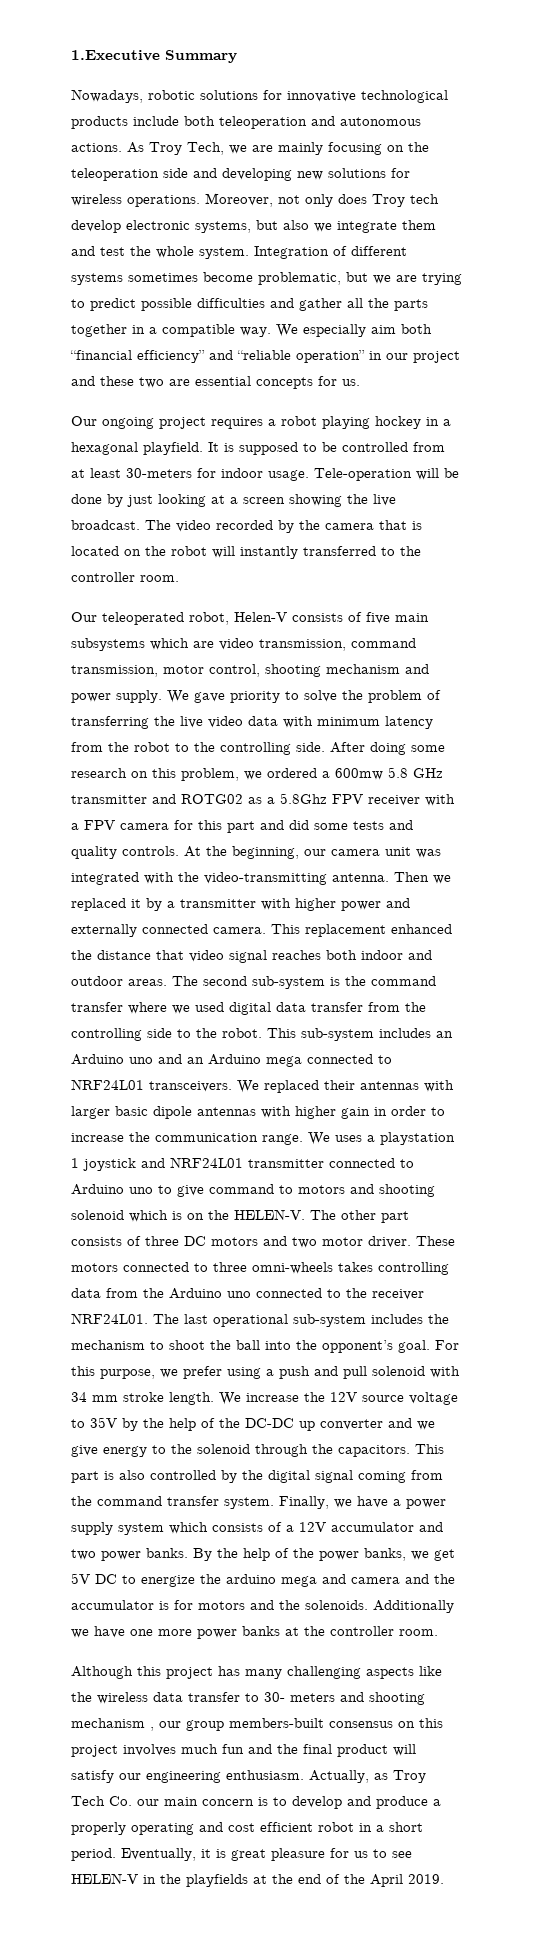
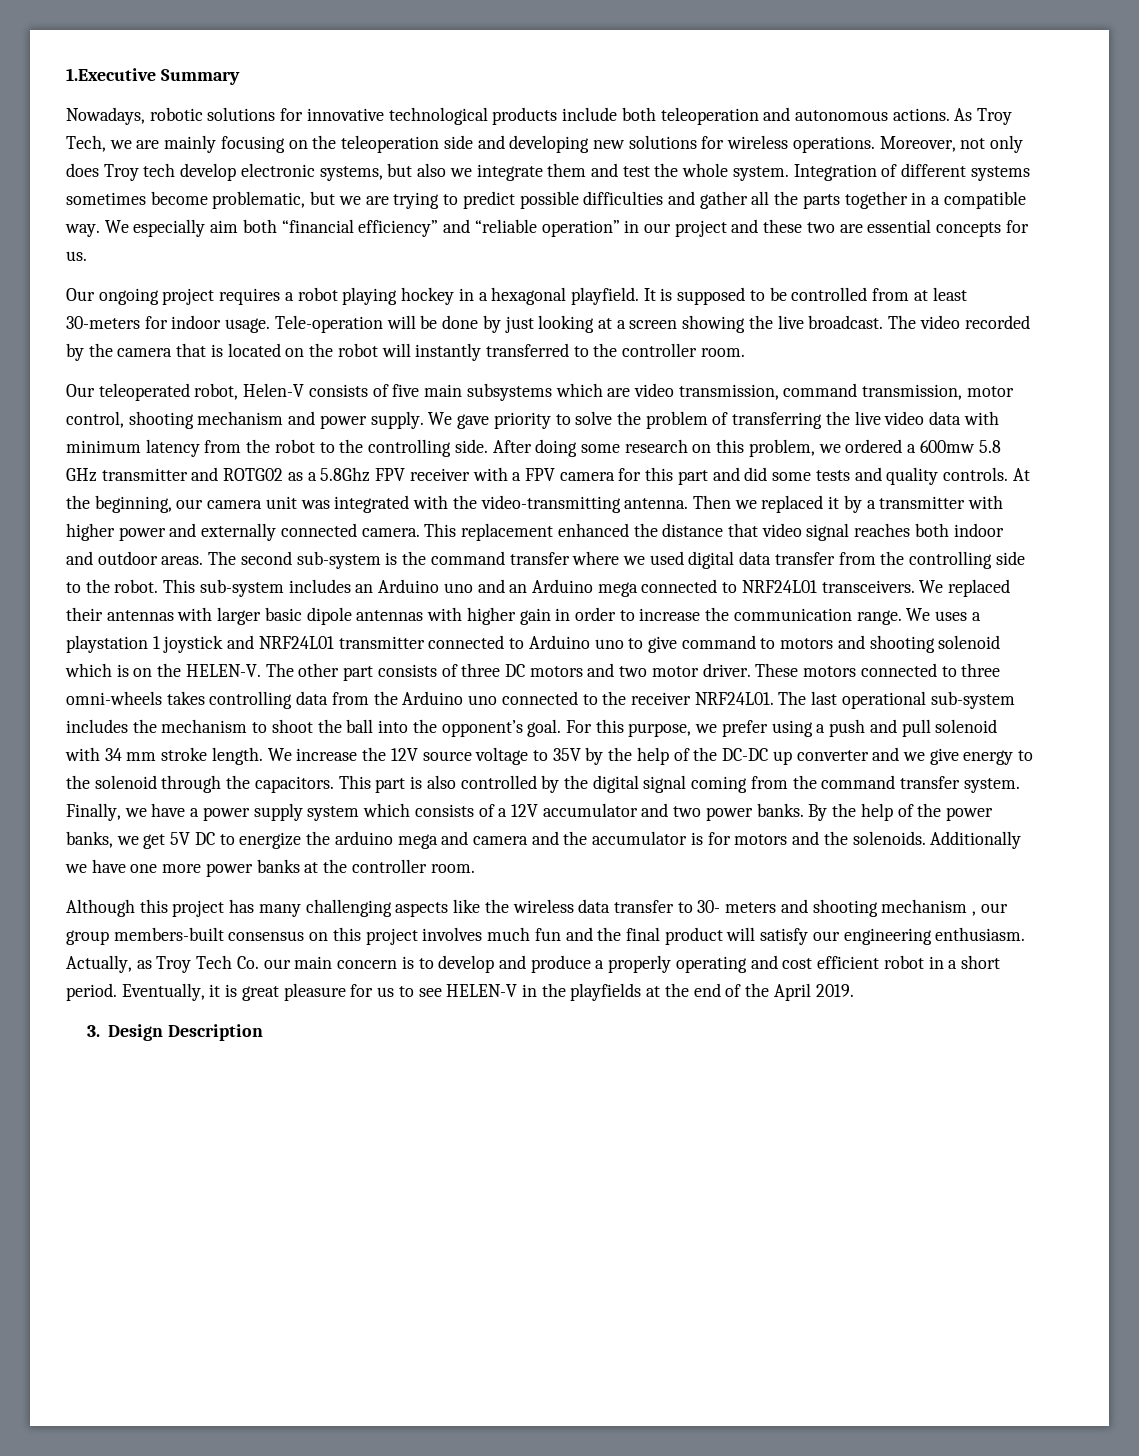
+ 3. Design Description

